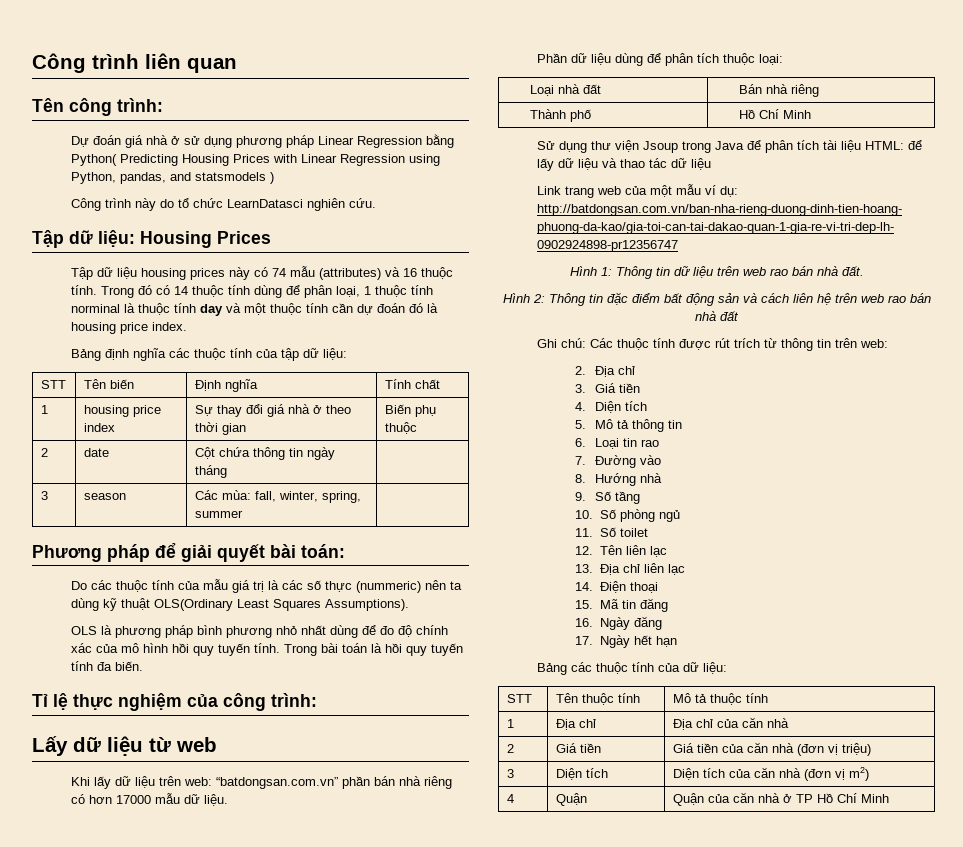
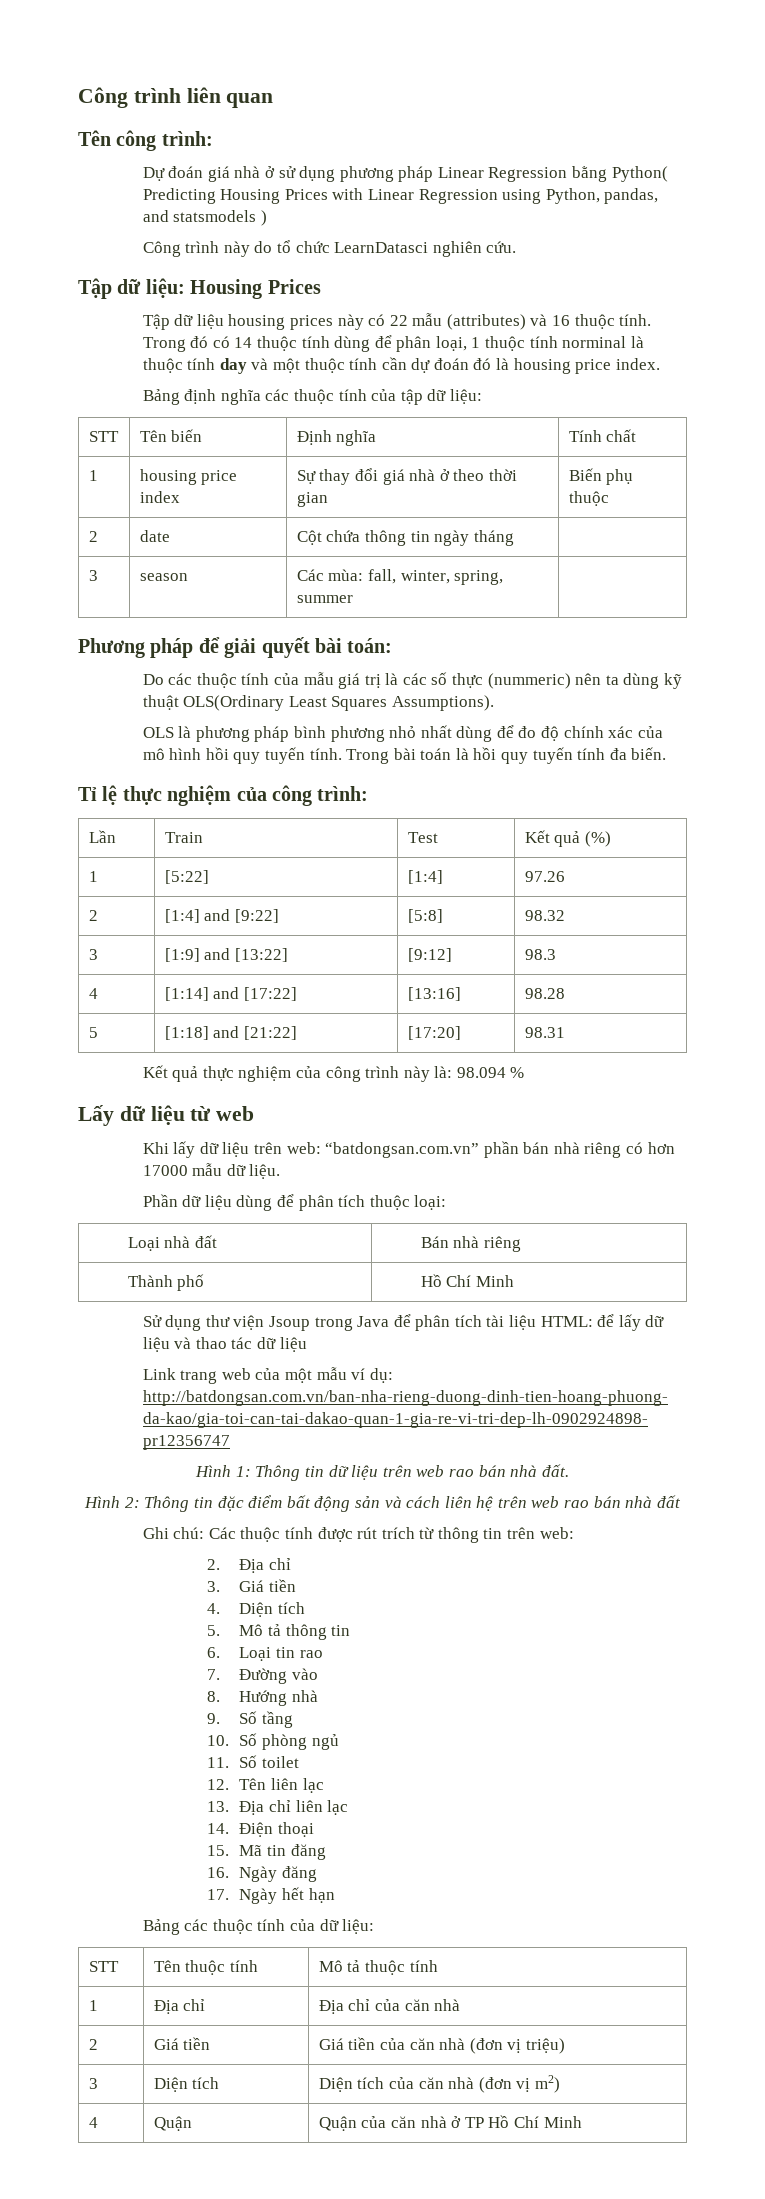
- Tập dữ liệu housing prices này có 74 mẫu (attributes) và 16 thuộc tính.
+ Tập dữ liệu housing prices này có 22 mẫu (attributes) và 16 thuộc tính.
+ Lần | Train | Test | Kết quả (%)
+ 1 | [5:22] | [1:4] | 97.26
+ 2 | [1:4] and [9:22] | [5:8] | 98.32
+ 3 | [1:9] and [13:22] | [9:12] | 98.3
+ 4 | [1:14] and [17:22] | [13:16] | 98.28
+ 5 | [1:18] and [21:22] | [17:20] | 98.31
+ Kết quả thực nghiệm của công trình này là: 98.094 %

